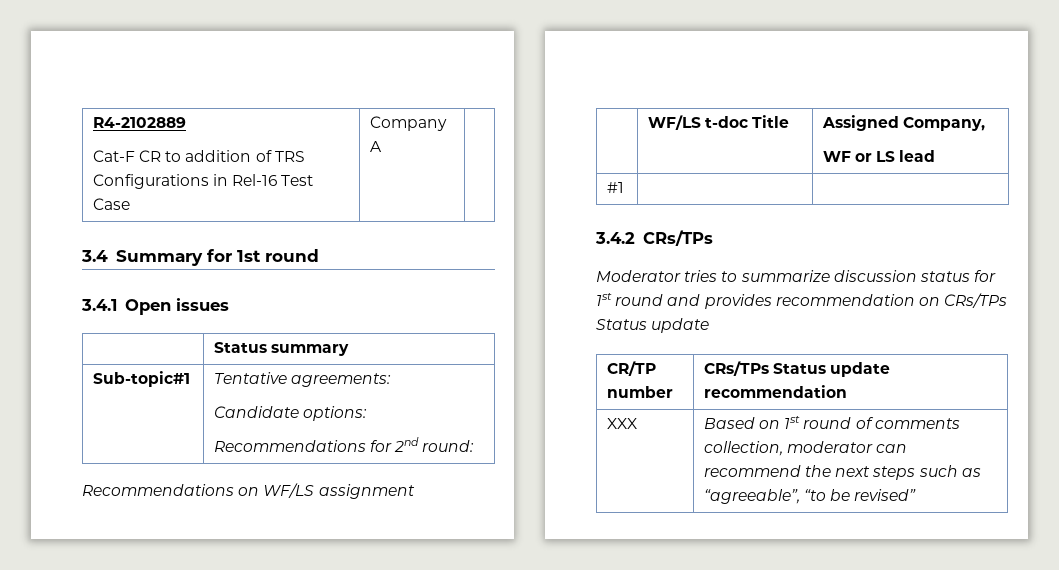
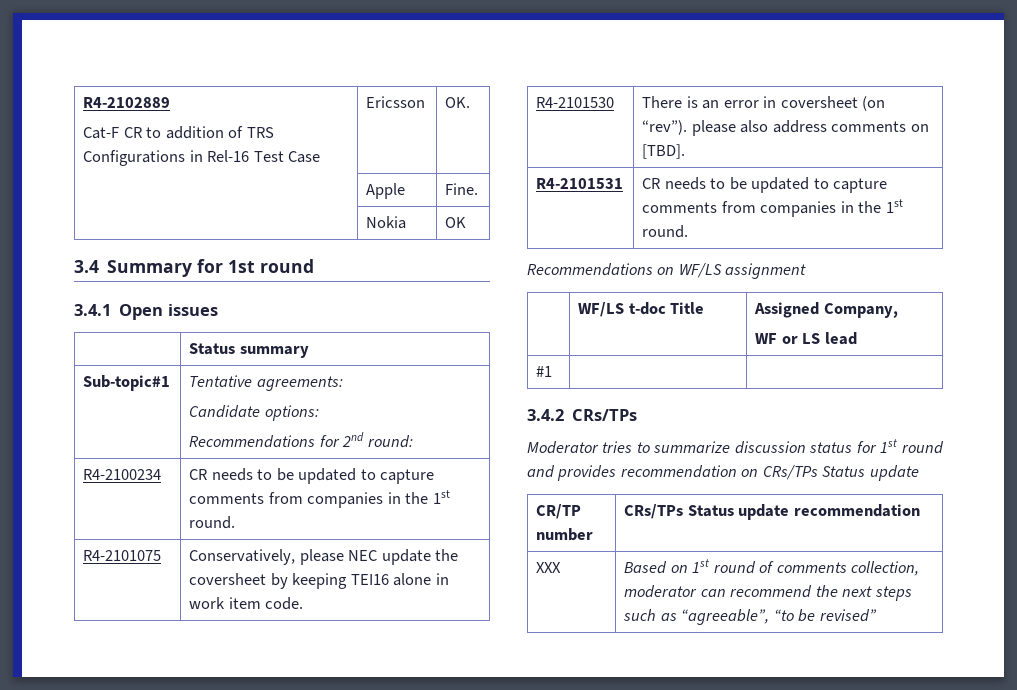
  R4-2102889
- Cat-F CR to addition of TRS Configurations in Rel-16 Test Case | Company A |
+ Cat-F CR to addition of TRS Configurations in Rel-16 Test Case | Ericsson | OK.
+ | Apple | Fine.
+ | Nokia | OK
+ R4-2100234 | CR needs to be updated to capture comments from companies in the 1st round.
+ R4-2101075 | Conservatively, please NEC update the coversheet by keeping TEI16 alone in work item code.
+ R4-2101530 | There is an error in coversheet (on “rev”). please also address comments on [TBD].
+ R4-2101531 | CR needs to be updated to capture comments from companies in the 1st round.

